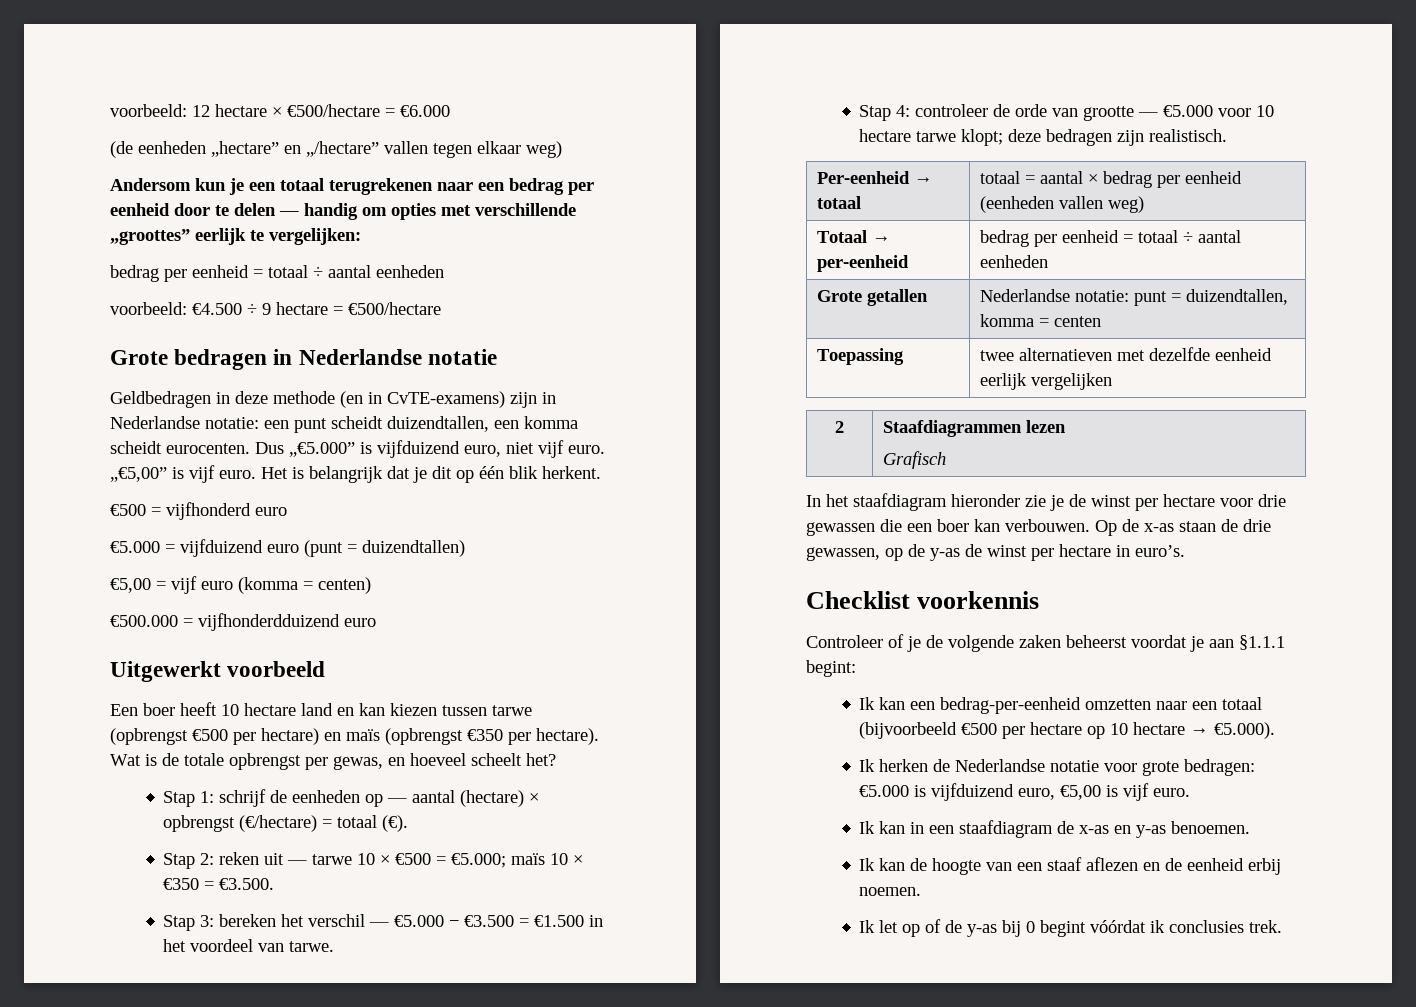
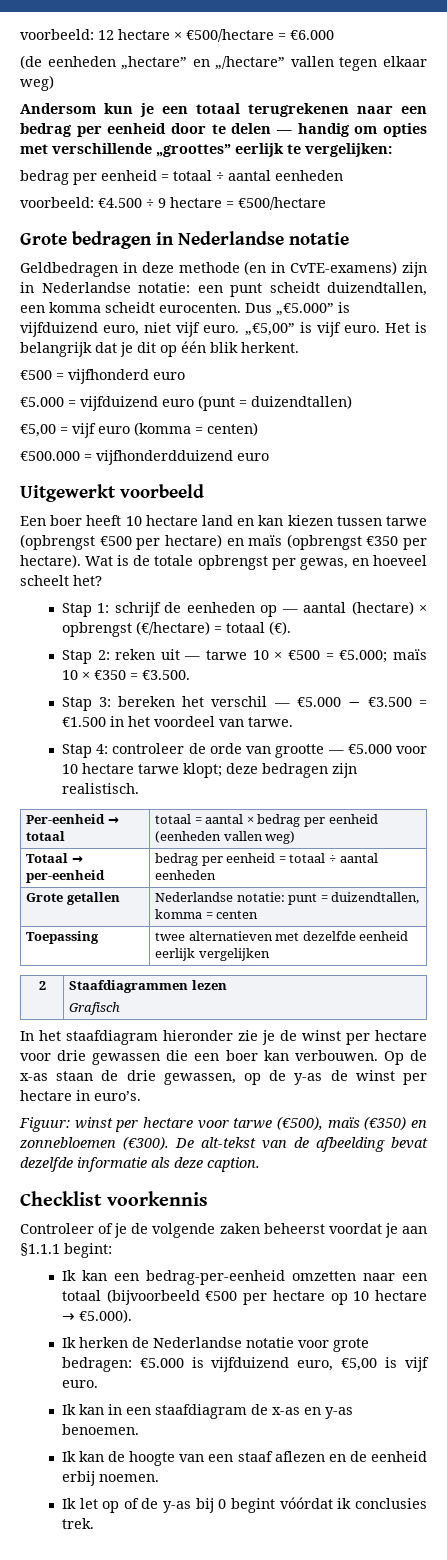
+ Figuur: winst per hectare voor tarwe (€500), maïs (€350) en zonnebloemen (€300). De alt-tekst van de afbeelding bevat dezelfde informatie als deze caption.

